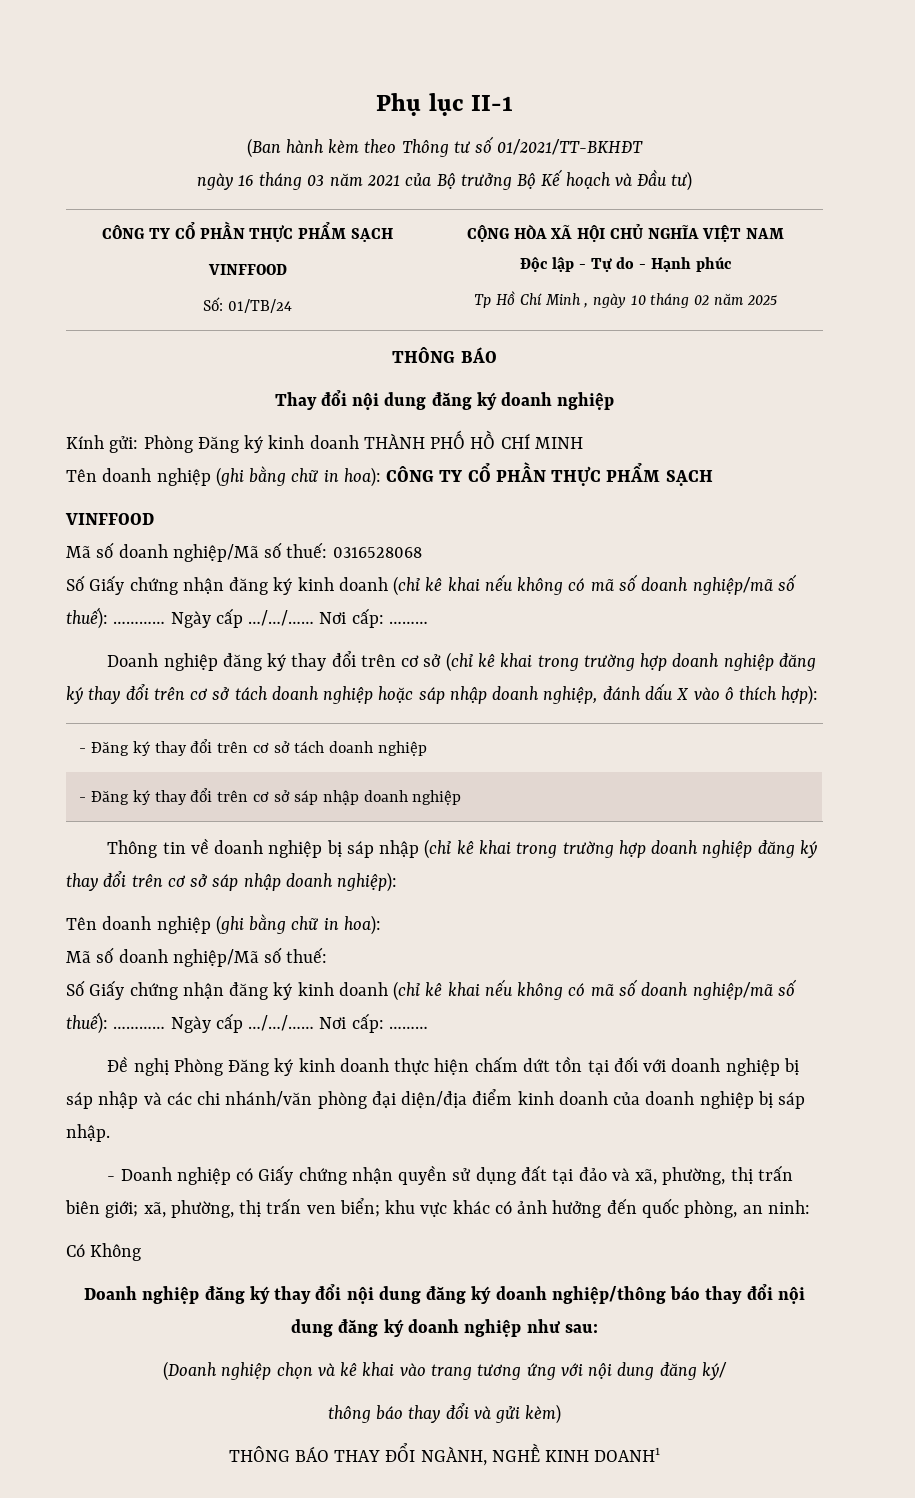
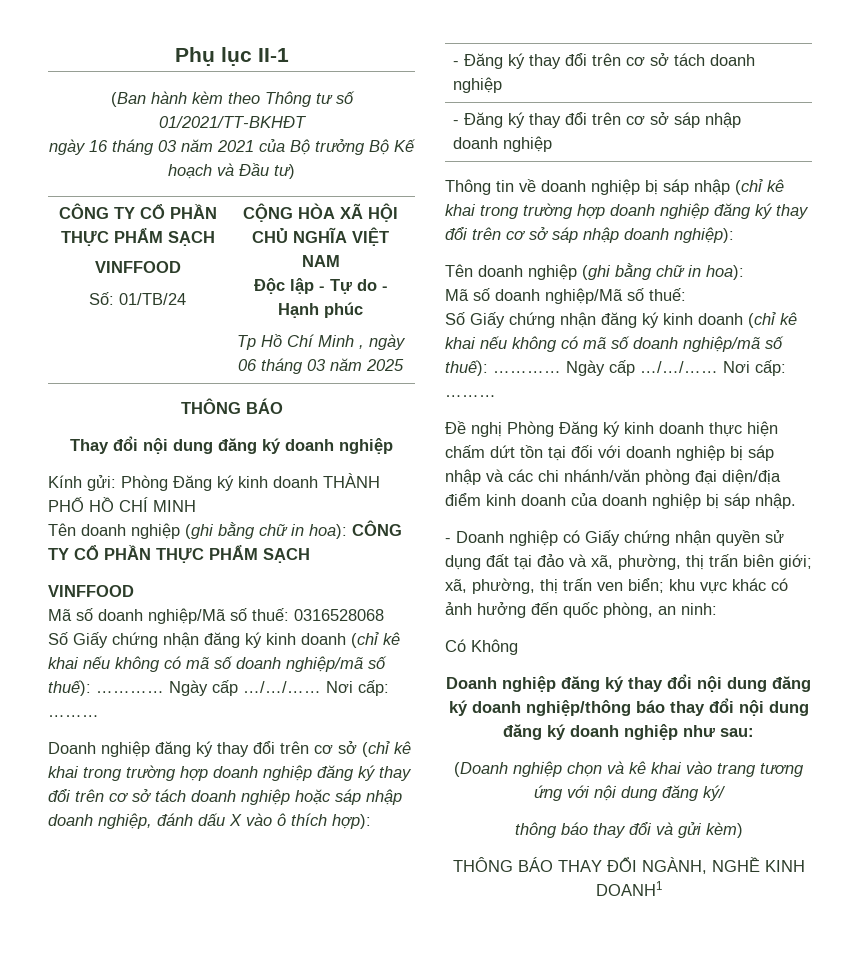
  ngày 16 tháng 03 năm 2021 của Bộ trưởng Bộ Kế hoạch và Đầu tư)
  CÔNG TY CỔ PHẦN THỰC PHẨM SẠCH
  VINFFOOD
  Số: 01/TB/24 | CỘNG HÒA XÃ HỘI CHỦ NGHĨA VIỆT NAM
  Độc lập - Tự do - Hạnh phúc
- Tp Hồ Chí Minh , ngày 10 tháng 02 năm 2025
+ Tp Hồ Chí Minh , ngày 06 tháng 03 năm 2025

